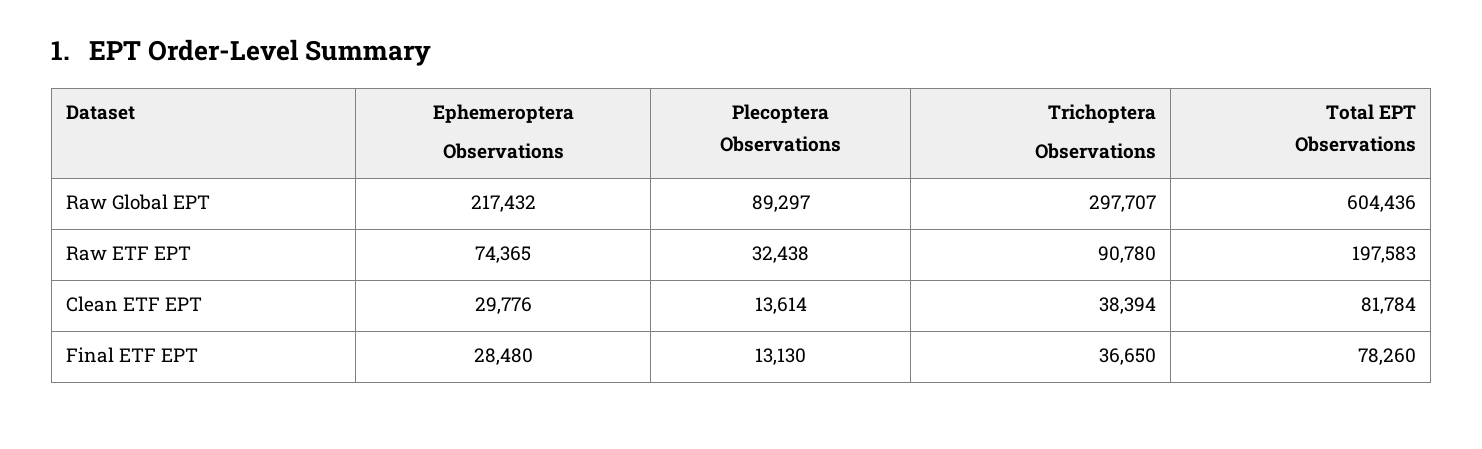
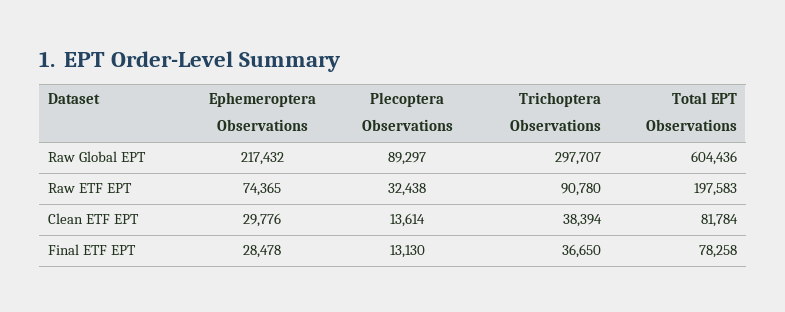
- Final ETF EPT | 28,480 | 13,130 | 36,650 | 78,260
+ Final ETF EPT | 28,478 | 13,130 | 36,650 | 78,258

